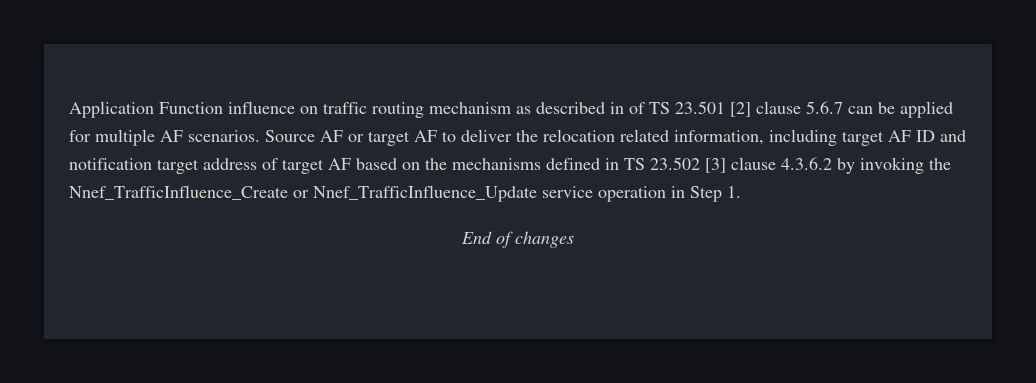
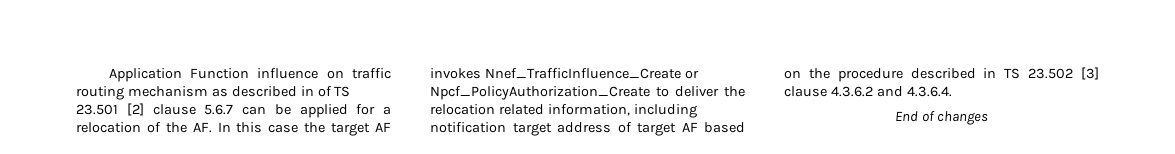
- Application Function influence on traffic routing mechanism as described in of TS 23.501 [2] clause 5.6.7 can be applied for multiple AF scenarios. Source AF or target AF to deliver the relocation related information, including target AF ID and notification target address of target AF based on the mechanisms defined in TS 23.502 [3] clause 4.3.6.2 by invoking the Nnef_TrafficInfluence_Create or Nnef_TrafficInfluence_Update service operation in Step 1.
+ Application Function influence on traffic routing mechanism as described in of TS 23.501 [2] clause 5.6.7 can be applied for a relocation of the AF. In this case the target AF invokes Nnef_TrafficInfluence_Create or Npcf_PolicyAuthorization_Create to deliver the relocation related information, including notification target address of target AF based on the procedure described in TS 23.502 [3] clause 4.3.6.2 and 4.3.6.4.

